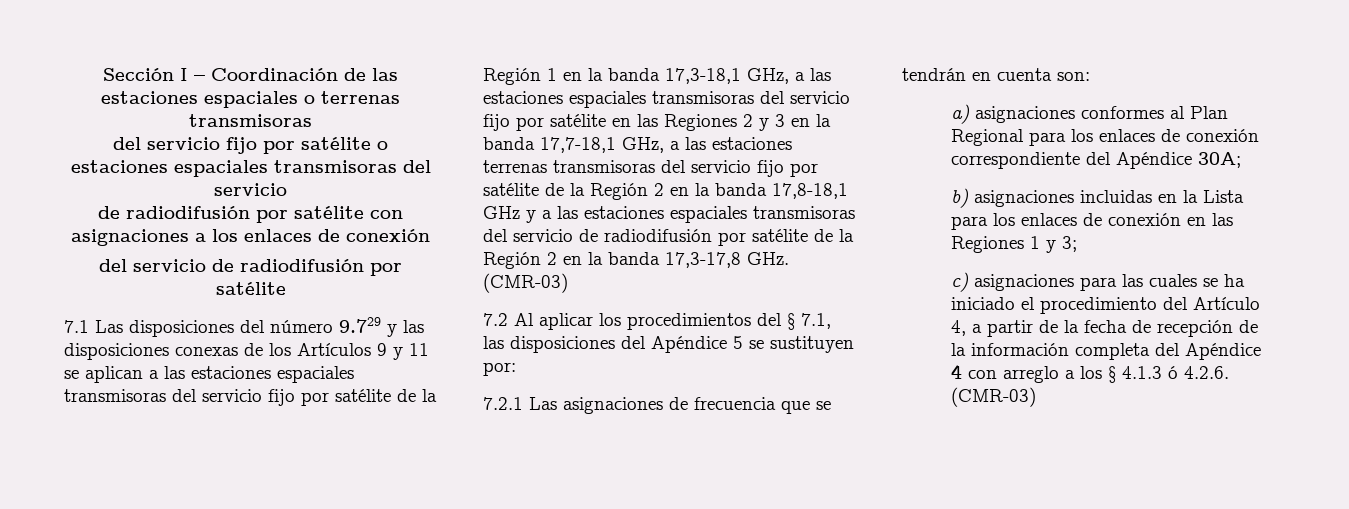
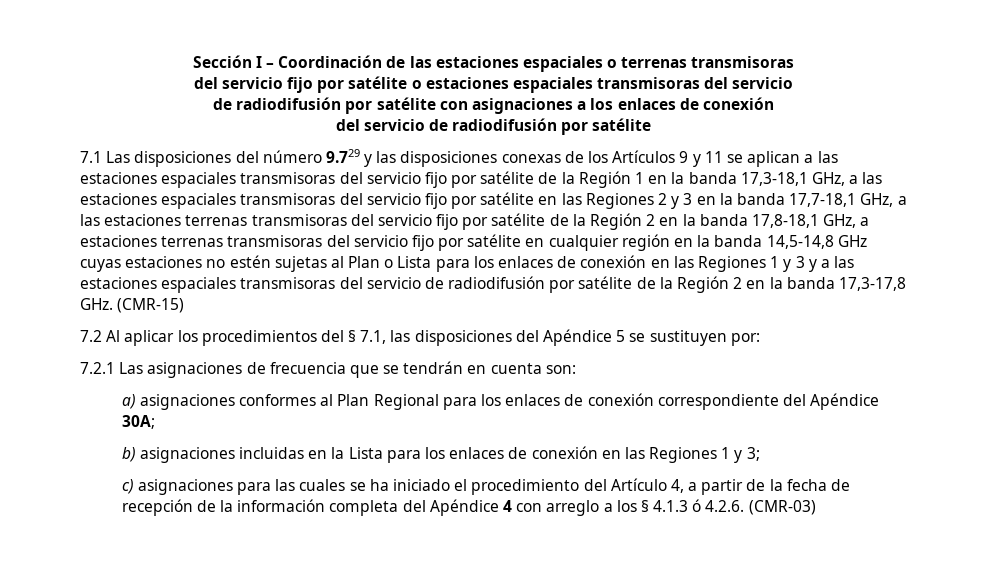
- 7.1 Las disposiciones del número 9.729 y las disposiciones conexas de los Artículos 9 y 11 se aplican a las estaciones espaciales transmisoras del servicio fijo por satélite de la Región 1 en la banda 17,3-18,1 GHz, a las estaciones espaciales transmisoras del servicio fijo por satélite en las Regiones 2 y 3 en la banda 17,7-18,1 GHz, a las estaciones terrenas transmisoras del servicio fijo por satélite de la Región 2 en la banda 17,8-18,1 GHz y a las estaciones espaciales transmisoras del servicio de radiodifusión por satélite de la Región 2 en la banda 17,3-17,8 GHz. (CMR-03)
+ 7.1 Las disposiciones del número 9.729 y las disposiciones conexas de los Artículos 9 y 11 se aplican a las estaciones espaciales transmisoras del servicio fijo por satélite de la Región 1 en la banda 17,3-18,1 GHz, a las estaciones espaciales transmisoras del servicio fijo por satélite en las Regiones 2 y 3 en la banda 17,7-18,1 GHz, a las estaciones terrenas transmisoras del servicio fijo por satélite de la Región 2 en la banda 17,8-18,1 GHz, a estaciones terrenas transmisoras del servicio fijo por satélite en cualquier región en la banda 14,5-14,8 GHz cuyas estaciones no estén sujetas al Plan o Lista para los enlaces de conexión en las Regiones 1 y 3 y a las estaciones espaciales transmisoras del servicio de radiodifusión por satélite de la Región 2 en la banda 17,3-17,8 GHz. (CMR-15)

